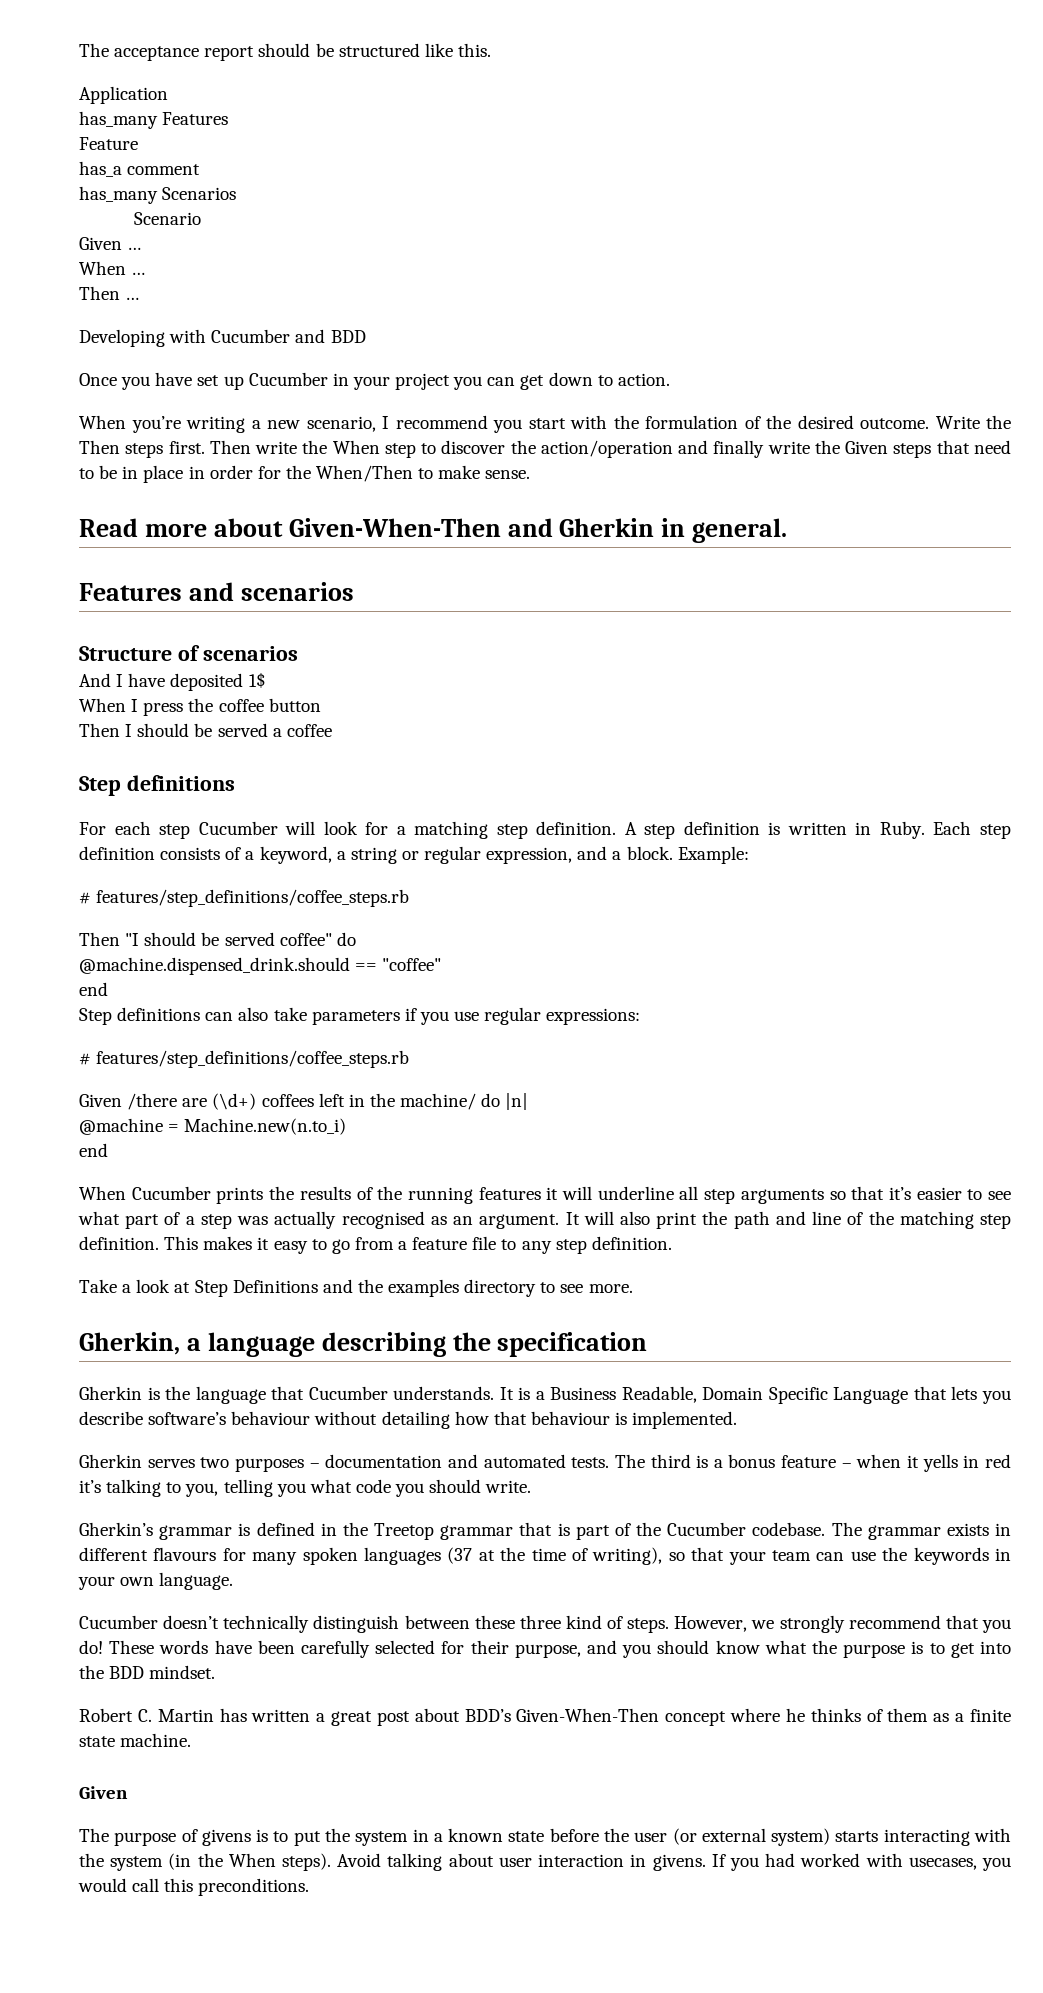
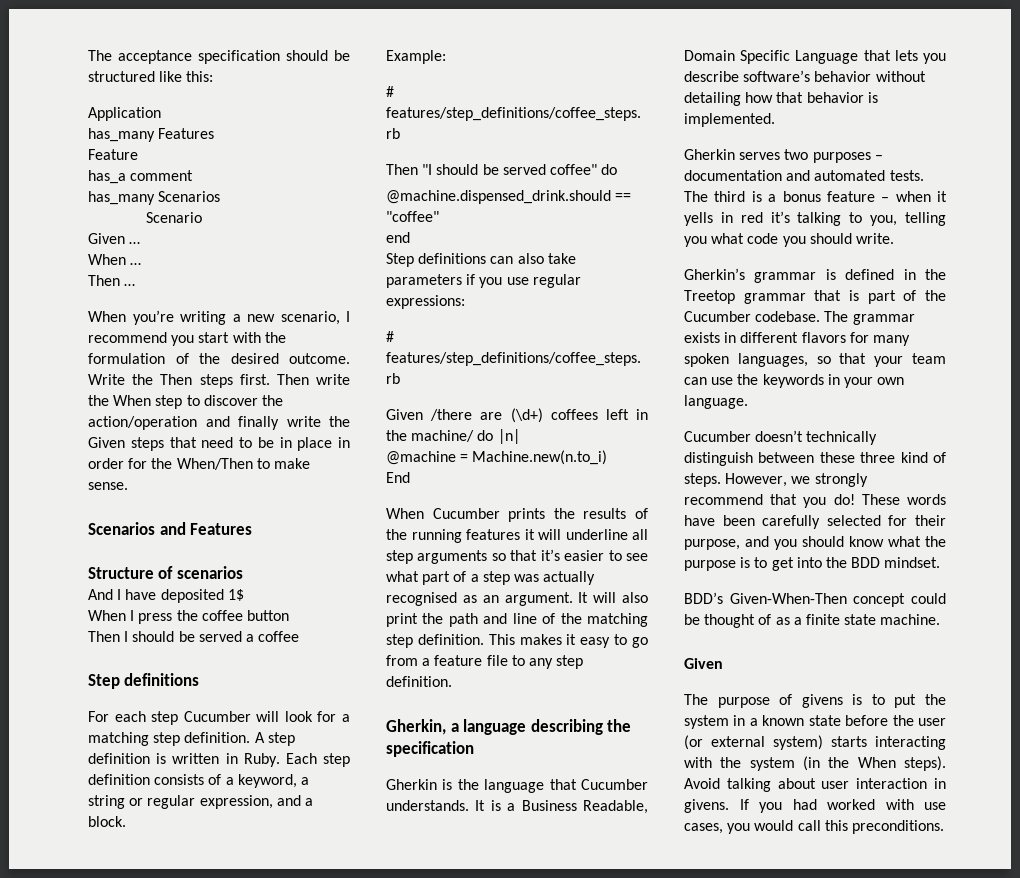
- The acceptance report should be structured like this.
+ The acceptance specification should be structured like this:
- Developing with Cucumber and BDD
- Once you have set up Cucumber in your project you can get down to action.
- Read more about Given-When-Then and Gherkin in general.
- Features and scenarios
+ Scenarios and Features
- Each step definition consists of a keyword, a string or regular expression, and a block. Example:
+ Each step definition consists of a keyword, a string or regular expression, and a block.
+ Example:
  @machine = Machine.new(n.to_i)
- end
+ End
- Take a look at Step Definitions and the examples directory to see more.
- It is a Business Readable, Domain Specific Language that lets you describe software’s behaviour without detailing how that behaviour is implemented.
+ It is a Business Readable, Domain Specific Language that lets you describe software’s behavior without detailing how that behavior is implemented.
- The grammar exists in different flavours for many spoken languages (37 at the time of writing), so that your team can use the keywords in your own language.
+ The grammar exists in different flavors for many spoken languages, so that your team can use the keywords in your own language.
- Robert C. Martin has written a great post about BDD’s Given-When-Then concept where he thinks of them as a finite state machine.
+ BDD’s Given-When-Then concept could be thought of as a finite state machine.
- If you had worked with usecases, you would call this preconditions.
+ If you had worked with use cases, you would call this preconditions.

